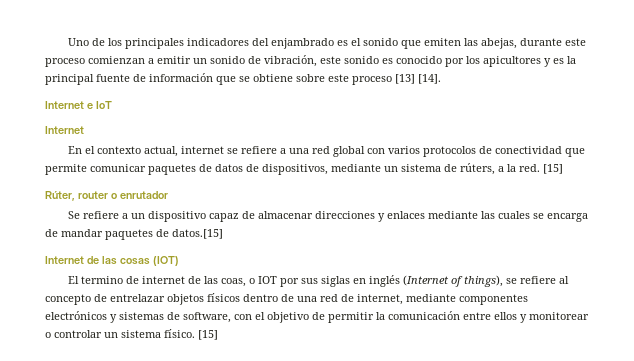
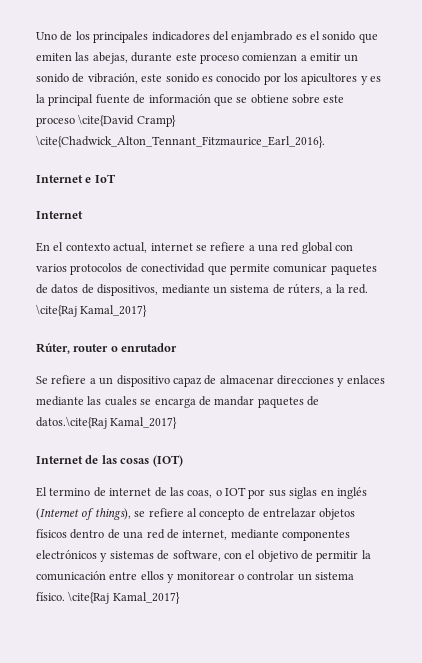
- Uno de los principales indicadores del enjambrado es el sonido que emiten las abejas, durante este proceso comienzan a emitir un sonido de vibración, este sonido es conocido por los apicultores y es la principal fuente de información que se obtiene sobre este proceso [13] [14].
+ Uno de los principales indicadores del enjambrado es el sonido que emiten las abejas, durante este proceso comienzan a emitir un sonido de vibración, este sonido es conocido por los apicultores y es la principal fuente de información que se obtiene sobre este proceso \cite{David Cramp} \cite{Chadwick_Alton_Tennant_Fitzmaurice_Earl_2016}.
- En el contexto actual, internet se refiere a una red global con varios protocolos de conectividad que permite comunicar paquetes de datos de dispositivos, mediante un sistema de rúters, a la red. [15]
+ En el contexto actual, internet se refiere a una red global con varios protocolos de conectividad que permite comunicar paquetes de datos de dispositivos, mediante un sistema de rúters, a la red. \cite{Raj Kamal_2017}
- Se refiere a un dispositivo capaz de almacenar direcciones y enlaces mediante las cuales se encarga de mandar paquetes de datos.[15]
+ Se refiere a un dispositivo capaz de almacenar direcciones y enlaces mediante las cuales se encarga de mandar paquetes de datos.\cite{Raj Kamal_2017}
- El termino de internet de las coas, o IOT por sus siglas en inglés (Internet of things), se refiere al concepto de entrelazar objetos físicos dentro de una red de internet, mediante componentes electrónicos y sistemas de software, con el objetivo de permitir la comunicación entre ellos y monitorear o controlar un sistema físico. [15]
+ El termino de internet de las coas, o IOT por sus siglas en inglés (Internet of things), se refiere al concepto de entrelazar objetos físicos dentro de una red de internet, mediante componentes electrónicos y sistemas de software, con el objetivo de permitir la comunicación entre ellos y monitorear o controlar un sistema físico. \cite{Raj Kamal_2017}

